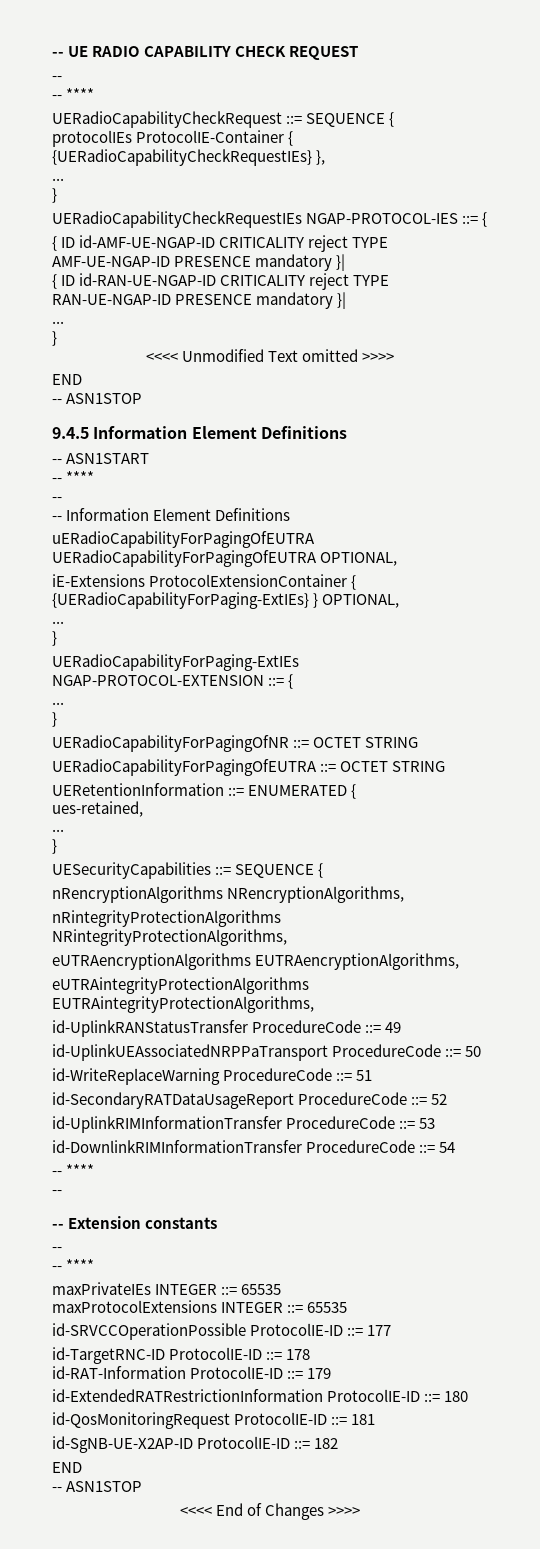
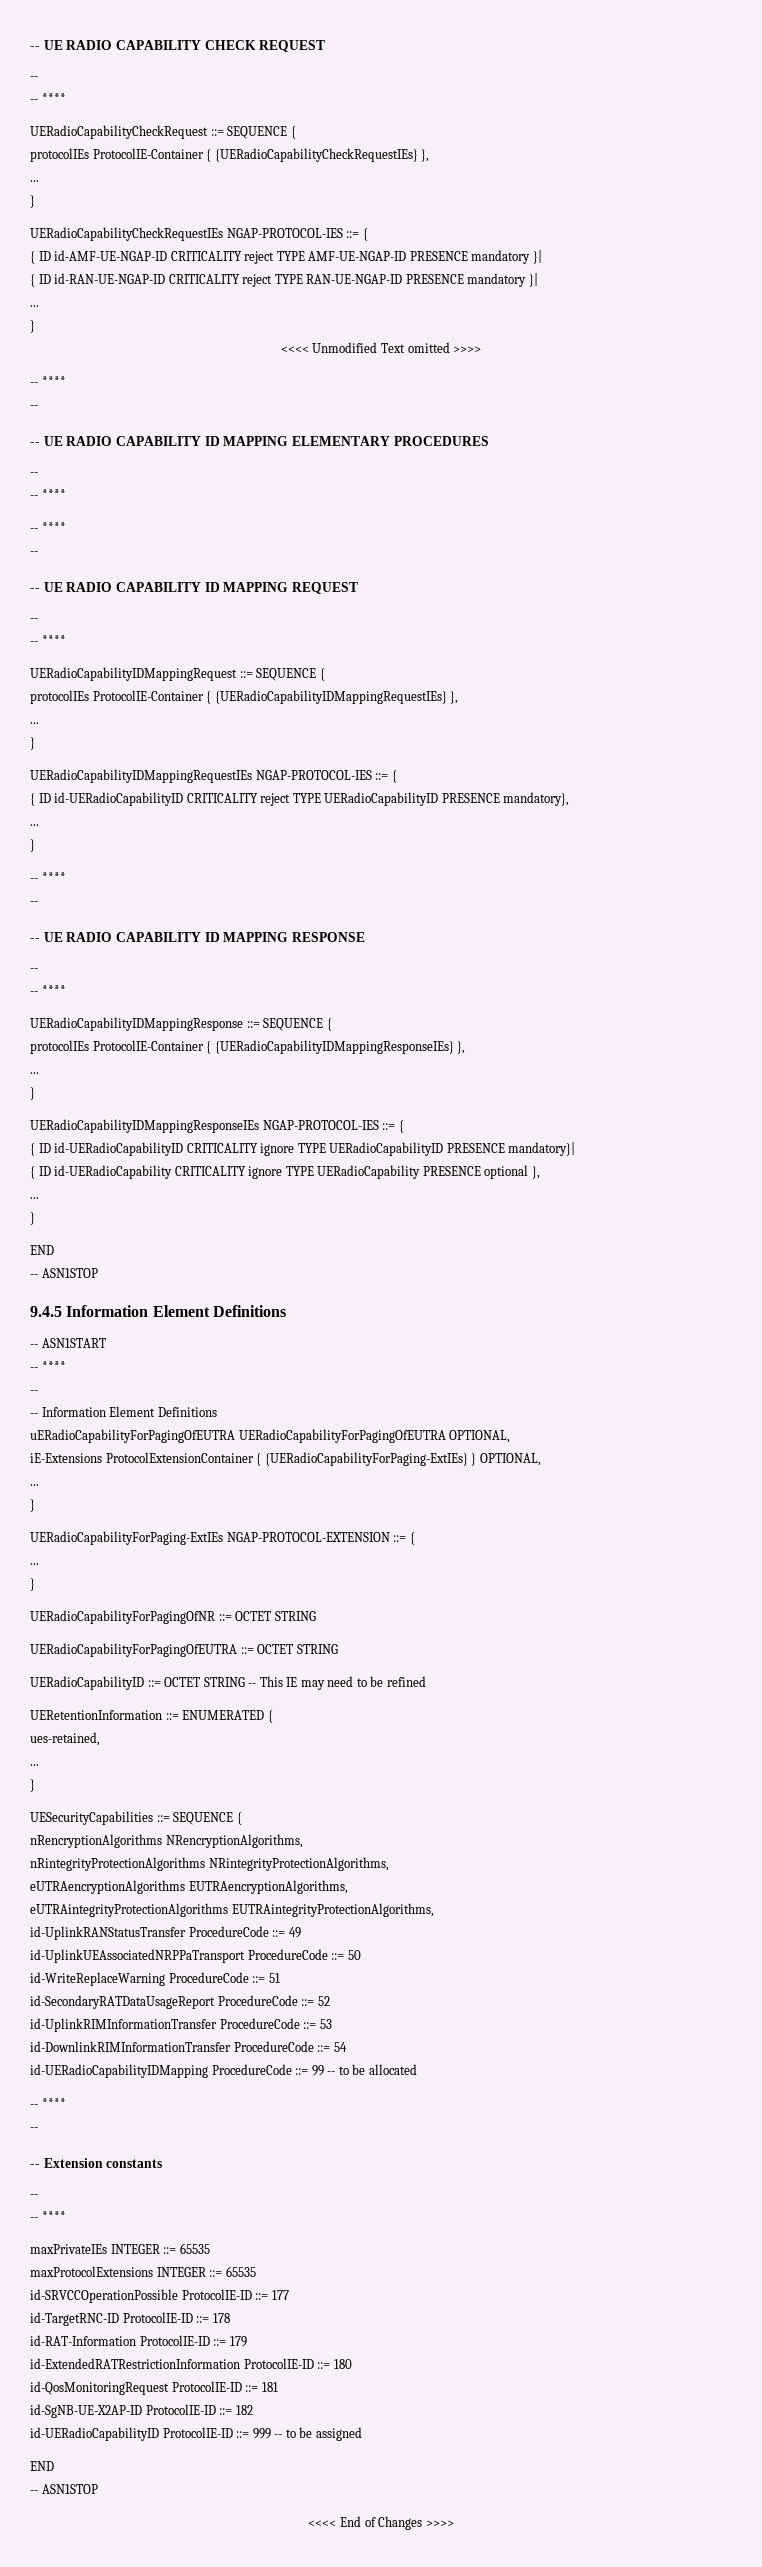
  <<<< Unmodified Text omitted >>>>
+ -- ****
+ --
+ -- UE RADIO CAPABILITY ID MAPPING ELEMENTARY PROCEDURES
+ --
+ -- ****
+ -- ****
+ --
+ -- UE RADIO CAPABILITY ID MAPPING REQUEST
+ --
+ -- ****
+ UERadioCapabilityIDMappingRequest ::= SEQUENCE {
+ protocolIEs ProtocolIE-Container { {UERadioCapabilityIDMappingRequestIEs} },
+ ...
+ }
+ UERadioCapabilityIDMappingRequestIEs NGAP-PROTOCOL-IES ::= {
+ { ID id-UERadioCapabilityID CRITICALITY reject TYPE UERadioCapabilityID PRESENCE mandatory},
+ ...
+ }
+ -- ****
+ --
+ -- UE RADIO CAPABILITY ID MAPPING RESPONSE
+ --
+ -- ****
+ UERadioCapabilityIDMappingResponse ::= SEQUENCE {
+ protocolIEs ProtocolIE-Container { {UERadioCapabilityIDMappingResponseIEs} },
+ ...
+ }
+ UERadioCapabilityIDMappingResponseIEs NGAP-PROTOCOL-IES ::= {
+ { ID id-UERadioCapabilityID CRITICALITY ignore TYPE UERadioCapabilityID PRESENCE mandatory}|
+ { ID id-UERadioCapability CRITICALITY ignore TYPE UERadioCapability PRESENCE optional },
+ ...
+ }
+ UERadioCapabilityID ::= OCTET STRING -- This IE may need to be refined
+ id-UERadioCapabilityIDMapping ProcedureCode ::= 99 -- to be allocated
+ id-UERadioCapabilityID ProtocolIE-ID ::= 999 -- to be assigned

